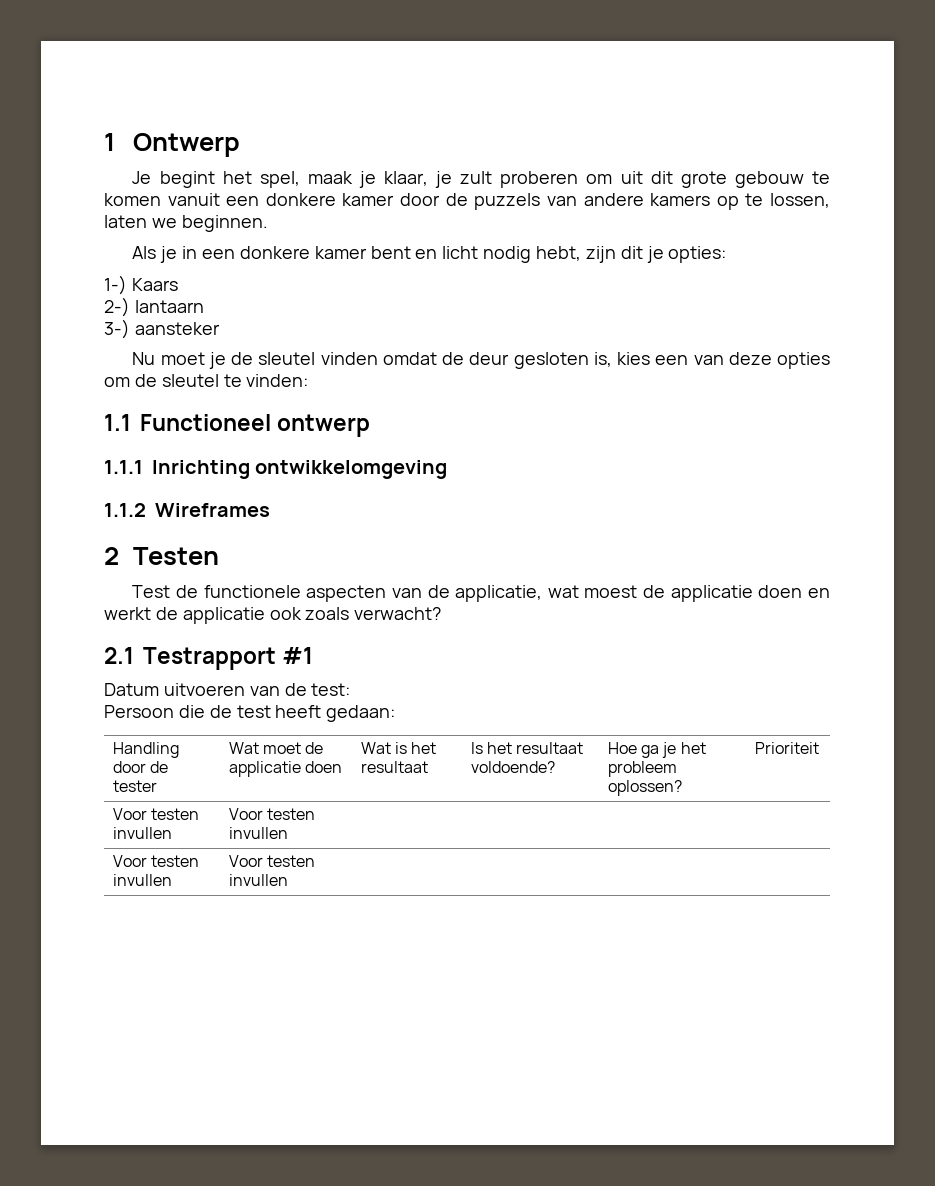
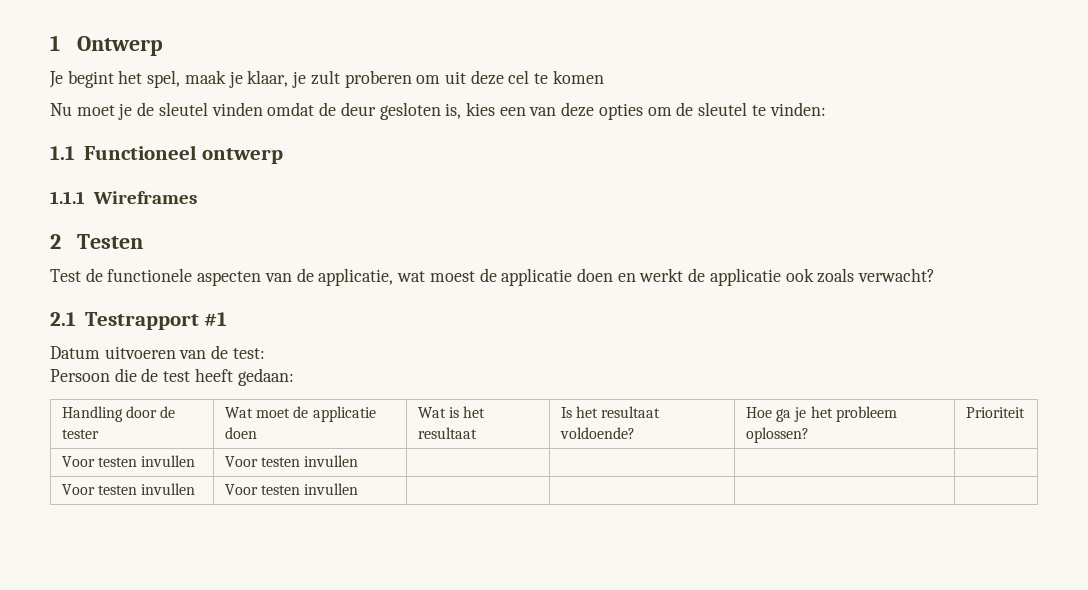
- Je begint het spel, maak je klaar, je zult proberen om uit dit grote gebouw te komen vanuit een donkere kamer door de puzzels van andere kamers op te lossen, laten we beginnen.
- Als je in een donkere kamer bent en licht nodig hebt, zijn dit je opties:
- 1-) Kaars
- 2-) lantaarn
- 3-) aansteker
+ Je begint het spel, maak je klaar, je zult proberen om uit deze cel te komen
- 1.1.1 Inrichting ontwikkelomgeving
- 1.1.2 Wireframes
+ 1.1.1 Wireframes

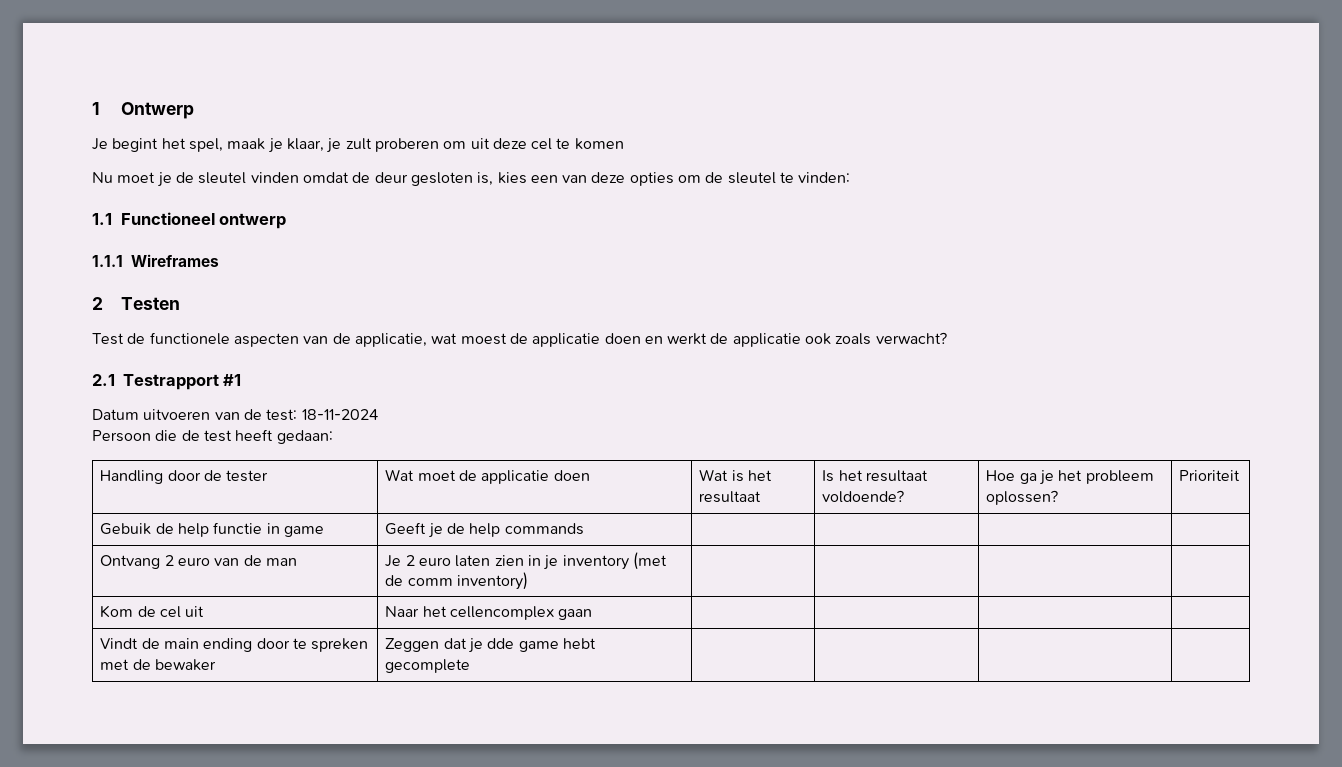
- Datum uitvoeren van de test:
+ Datum uitvoeren van de test: 18-11-2024
  Handling door de tester | Wat moet de applicatie doen | Wat is het resultaat | Is het resultaat voldoende? | Hoe ga je het probleem oplossen? | Prioriteit
- Voor testen invullen | Voor testen invullen | | | |
- Voor testen invullen | Voor testen invullen | | | |
+ Gebuik de help functie in game | Geeft je de help commands | | | |
+ Ontvang 2 euro van de man | Je 2 euro laten zien in je inventory (met de comm inventory) | | | |
+ Kom de cel uit | Naar het cellencomplex gaan | | | |
+ Vindt de main ending door te spreken met de bewaker | Zeggen dat je dde game hebt gecomplete | | | |

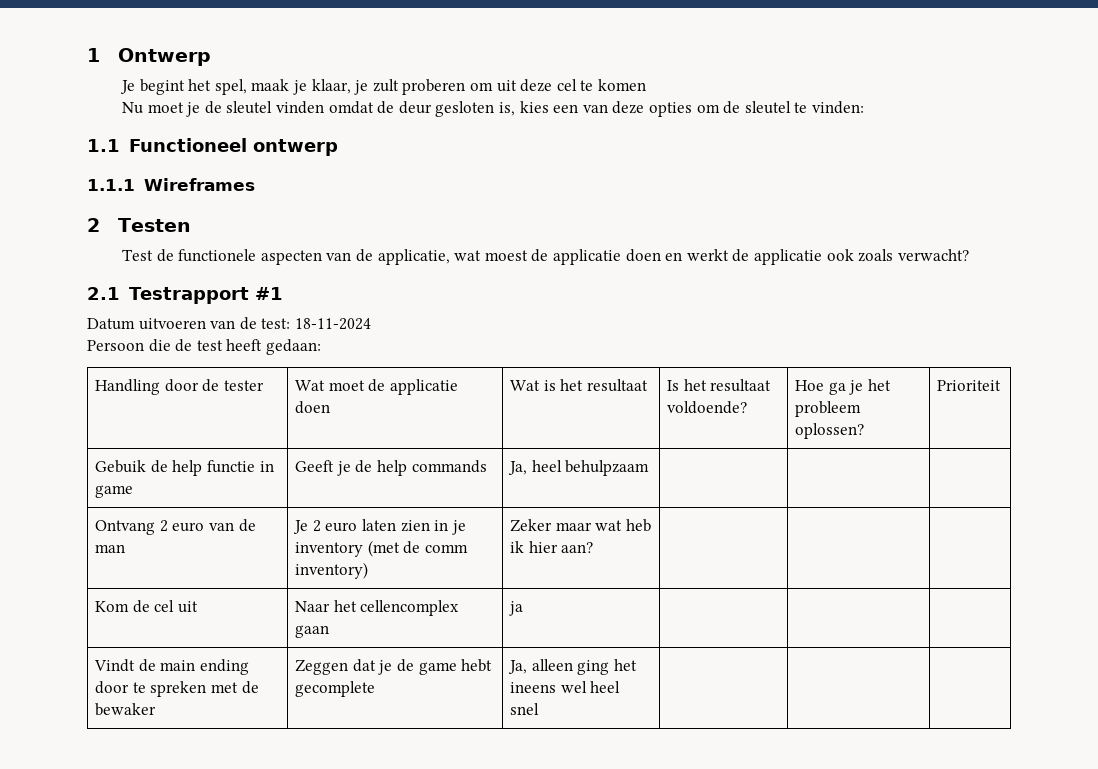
- Gebuik de help functie in game | Geeft je de help commands | | | |
+ Gebuik de help functie in game | Geeft je de help commands | Ja, heel behulpzaam | | |
- Ontvang 2 euro van de man | Je 2 euro laten zien in je inventory (met de comm inventory) | | | |
+ Ontvang 2 euro van de man | Je 2 euro laten zien in je inventory (met de comm inventory) | Zeker maar wat heb ik hier aan? | | |
- Kom de cel uit | Naar het cellencomplex gaan | | | |
+ Kom de cel uit | Naar het cellencomplex gaan | ja | | |
- Vindt de main ending door te spreken met de bewaker | Zeggen dat je dde game hebt gecomplete | | | |
+ Vindt de main ending door te spreken met de bewaker | Zeggen dat je de game hebt gecomplete | Ja, alleen ging het ineens wel heel snel | | |

